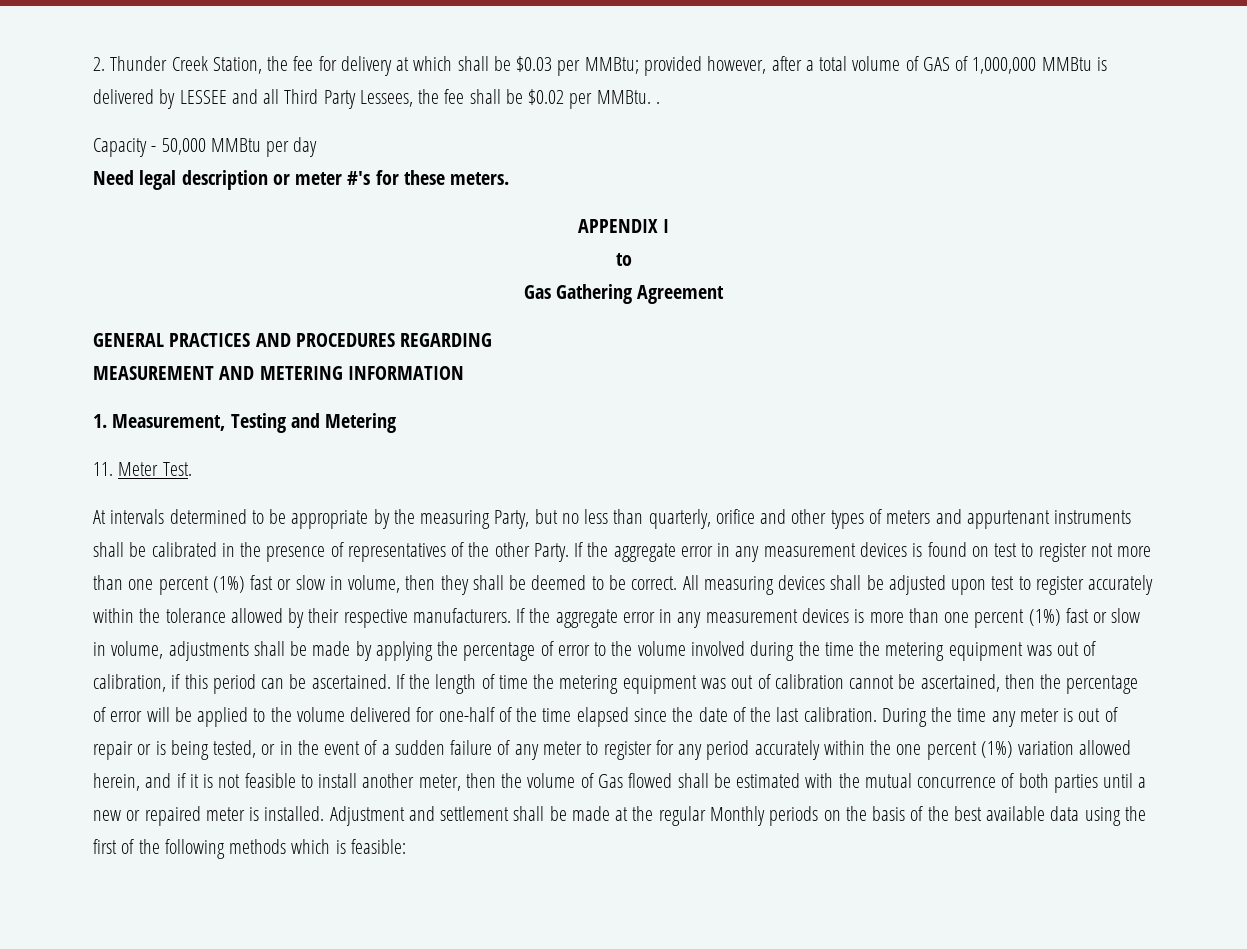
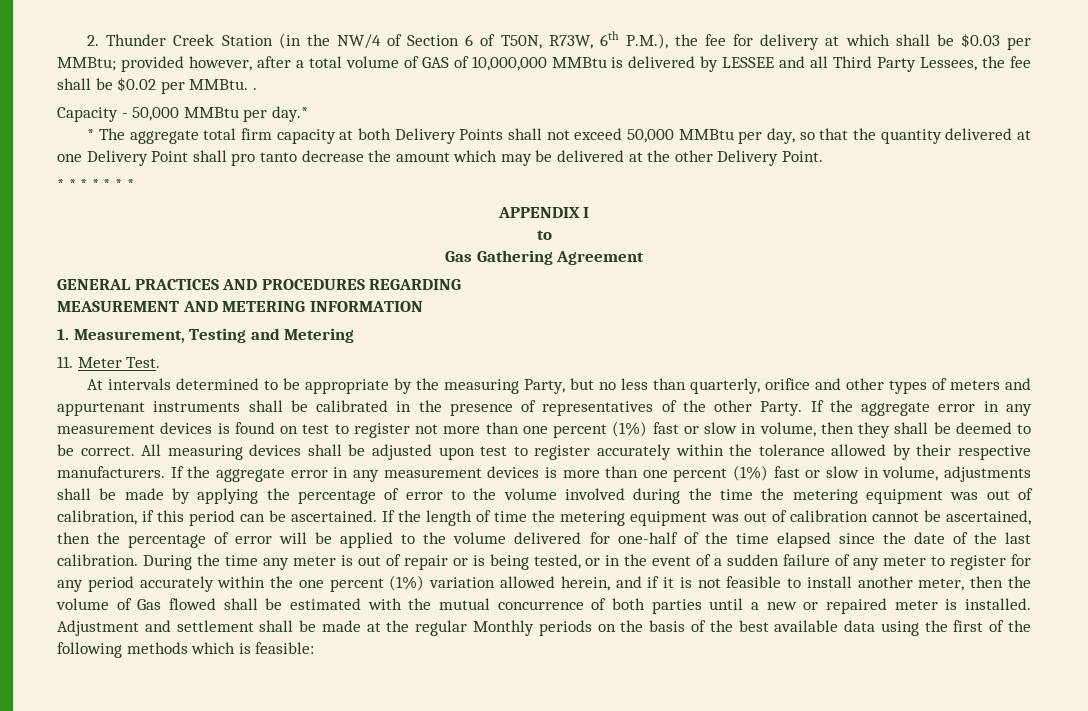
- 2. Thunder Creek Station, the fee for delivery at which shall be $0.03 per MMBtu; provided however, after a total volume of GAS of 1,000,000 MMBtu is delivered by LESSEE and all Third Party Lessees, the fee shall be $0.02 per MMBtu. .
+ 2. Thunder Creek Station (in the NW/4 of Section 6 of T50N, R73W, 6th P.M.), the fee for delivery at which shall be $0.03 per MMBtu; provided however, after a total volume of GAS of 10,000,000 MMBtu is delivered by LESSEE and all Third Party Lessees, the fee shall be $0.02 per MMBtu. .
- Capacity - 50,000 MMBtu per day
- Need legal description or meter #'s for these meters.
+ Capacity - 50,000 MMBtu per day.*
+ * The aggregate total firm capacity at both Delivery Points shall not exceed 50,000 MMBtu per day, so that the quantity delivered at one Delivery Point shall pro tanto decrease the amount which may be delivered at the other Delivery Point.
+ * * * * * * *

